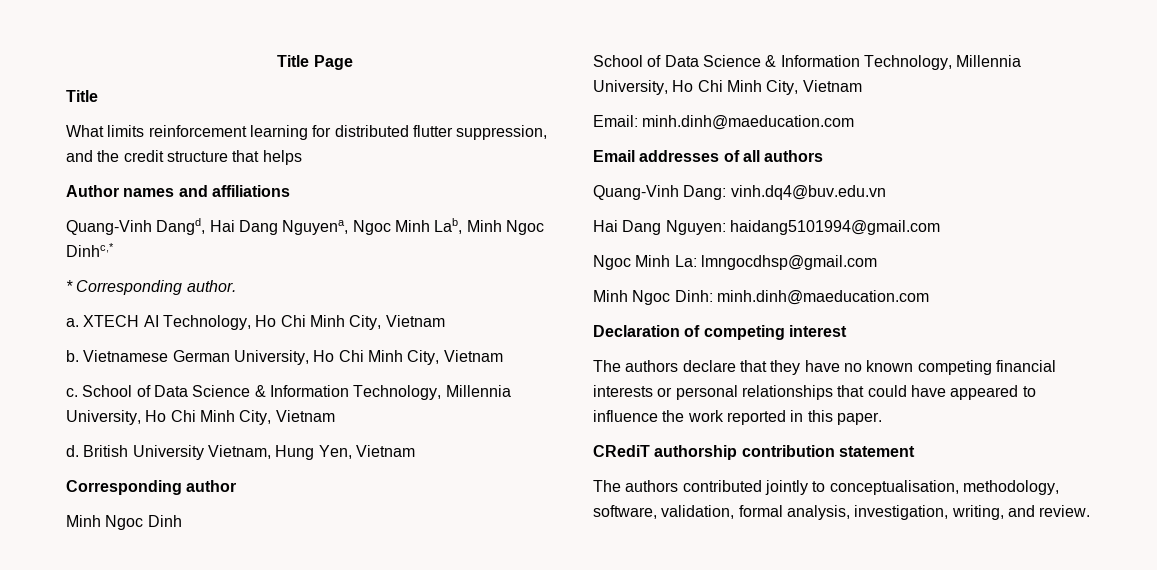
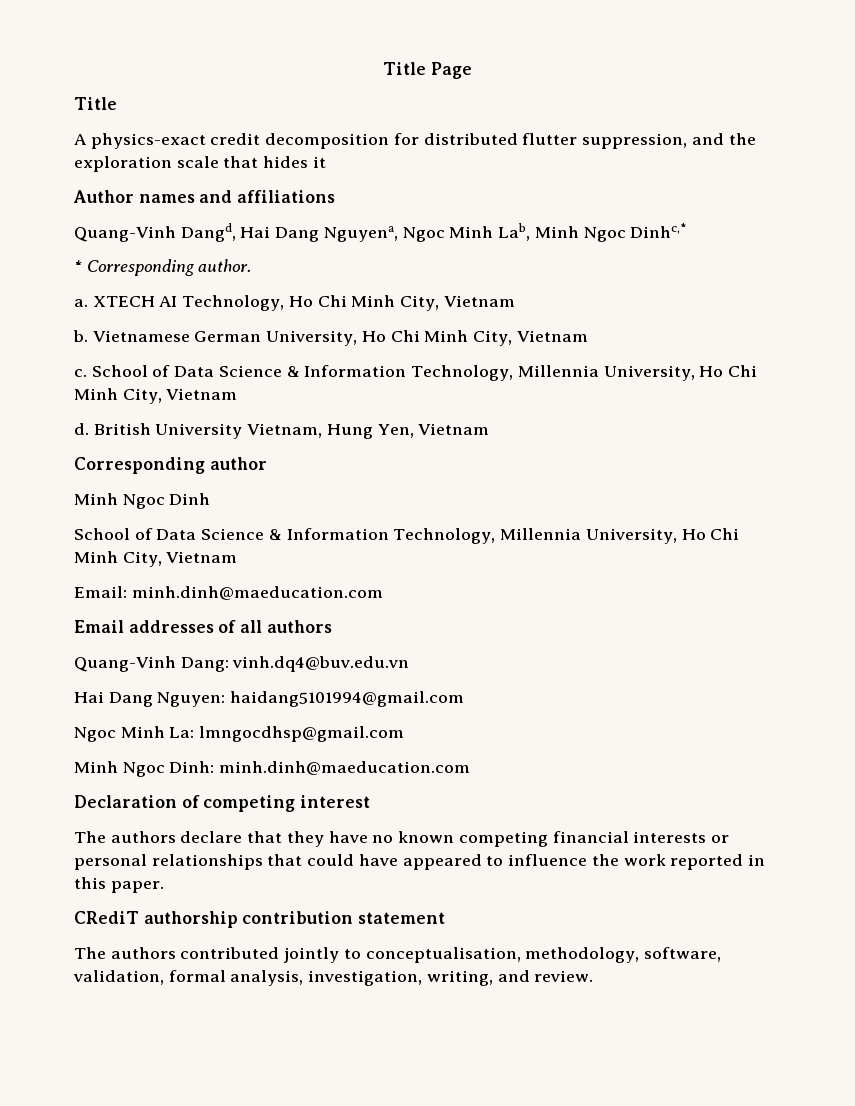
- What limits reinforcement learning for distributed flutter suppression, and the credit structure that helps
+ A physics-exact credit decomposition for distributed flutter suppression, and the exploration scale that hides it

